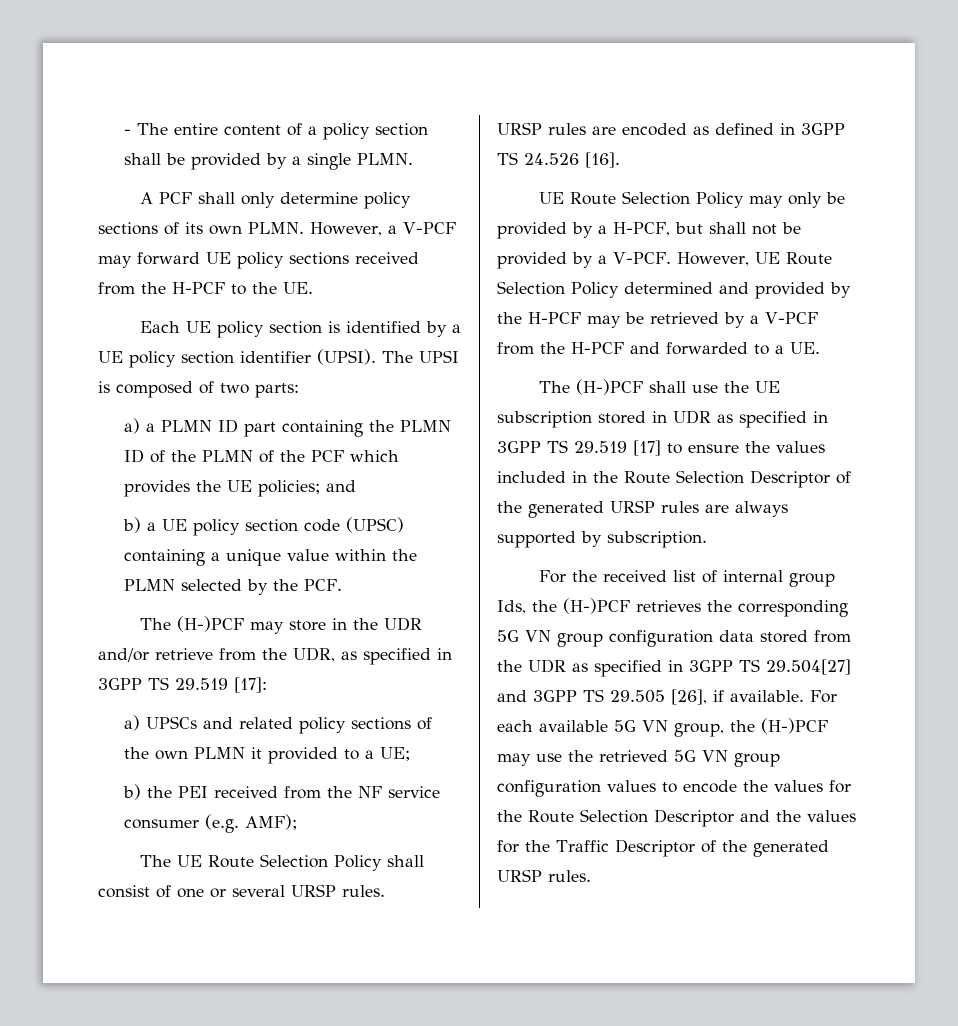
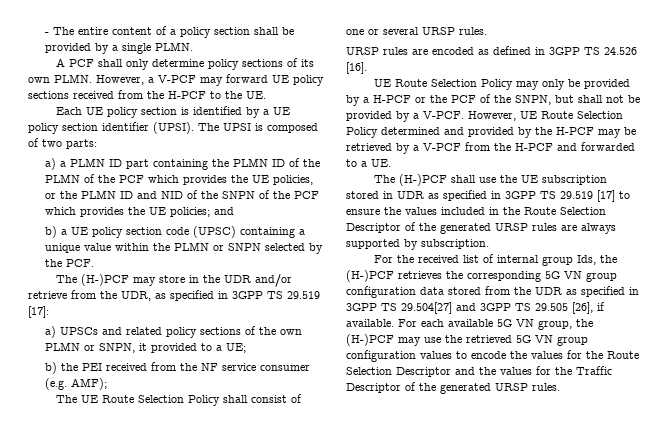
- a) a PLMN ID part containing the PLMN ID of the PLMN of the PCF which provides the UE policies; and
+ a) a PLMN ID part containing the PLMN ID of the PLMN of the PCF which provides the UE policies, or the PLMN ID and NID of the SNPN of the PCF which provides the UE policies; and
- b) a UE policy section code (UPSC) containing a unique value within the PLMN selected by the PCF.
+ b) a UE policy section code (UPSC) containing a unique value within the PLMN or SNPN selected by the PCF.
- a) UPSCs and related policy sections of the own PLMN it provided to a UE;
+ a) UPSCs and related policy sections of the own PLMN or SNPN, it provided to a UE;
- UE Route Selection Policy may only be provided by a H-PCF, but shall not be provided by a V-PCF.
+ UE Route Selection Policy may only be provided by a H-PCF or the PCF of the SNPN, but shall not be provided by a V-PCF.

